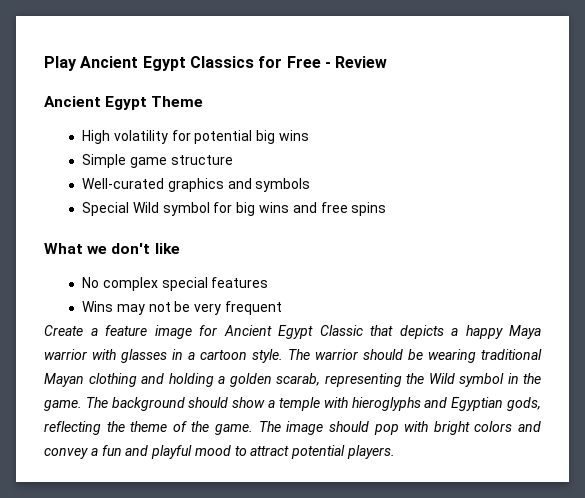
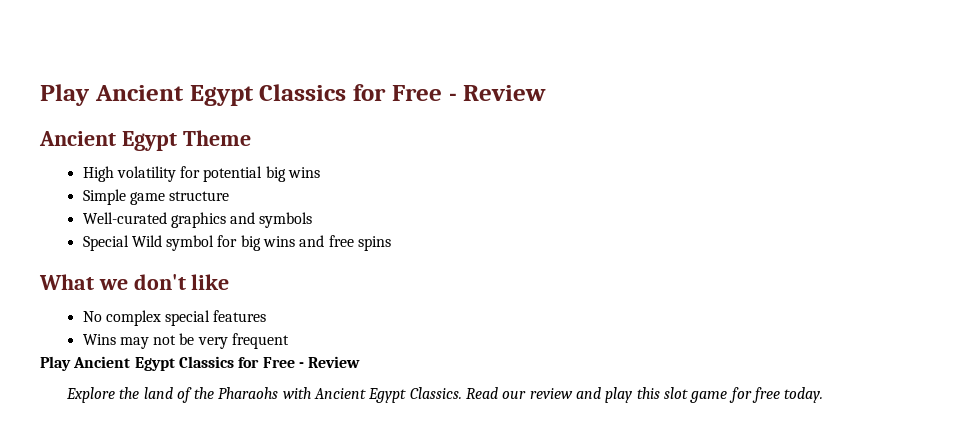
  Wins may not be very frequent
- Create a feature image for Ancient Egypt Classic that depicts a happy Maya warrior with glasses in a cartoon style. The warrior should be wearing traditional Mayan clothing and holding a golden scarab, representing the Wild symbol in the game. The background should show a temple with hieroglyphs and Egyptian gods, reflecting the theme of the game. The image should pop with bright colors and convey a fun and playful mood to attract potential players.
+ Play Ancient Egypt Classics for Free - Review
+ Explore the land of the Pharaohs with Ancient Egypt Classics. Read our review and play this slot game for free today.

